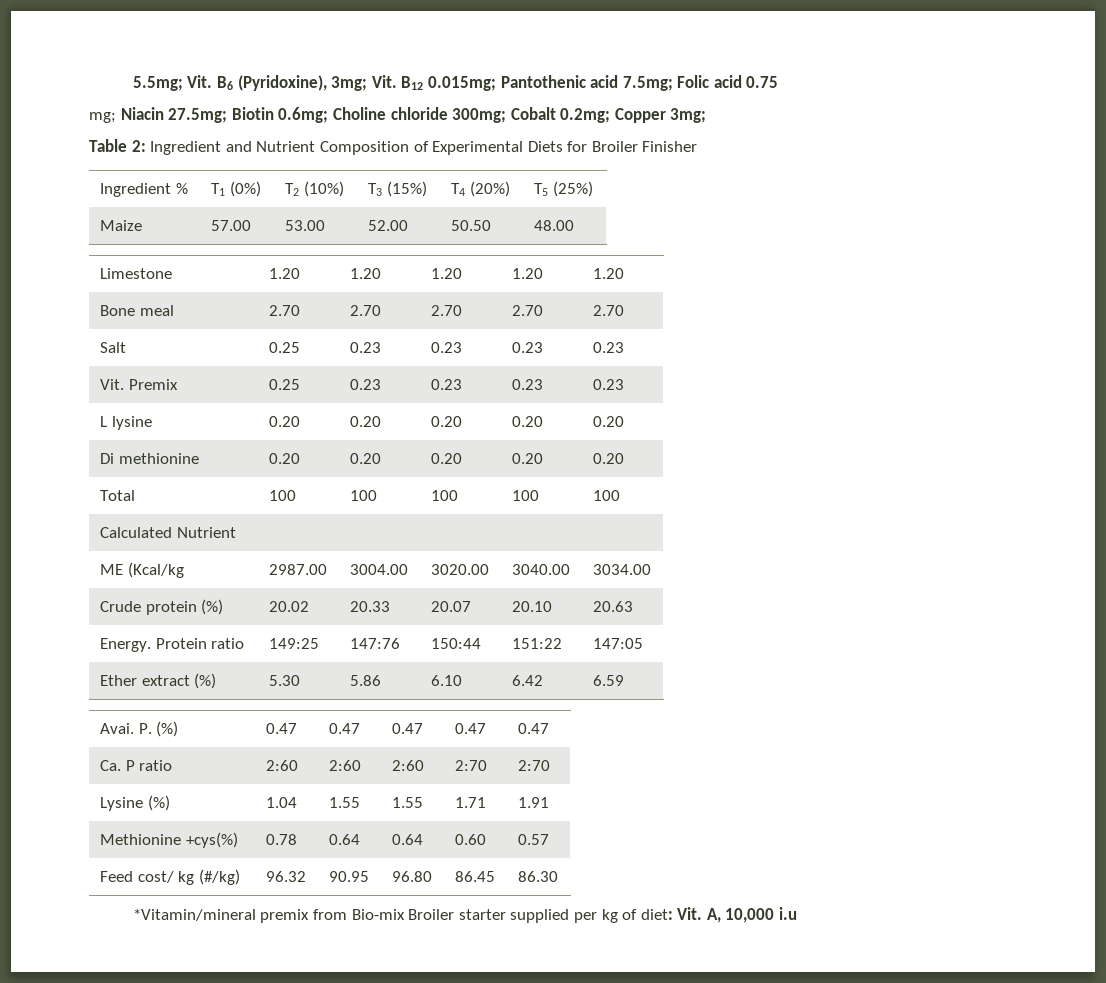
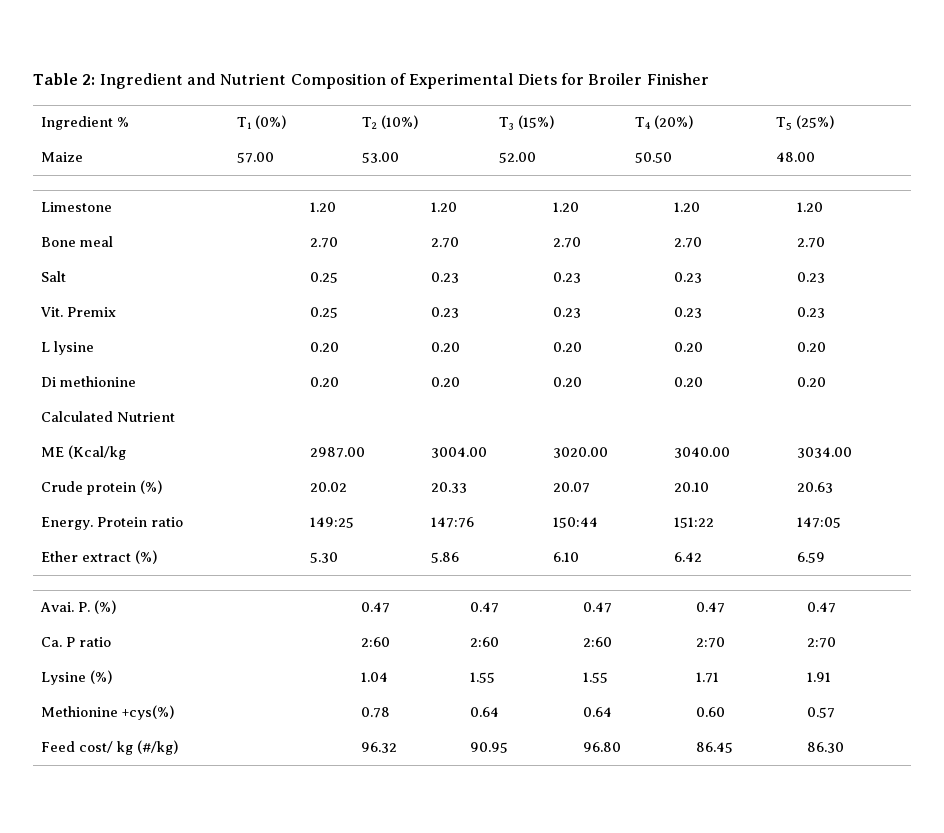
- 5.5mg; Vit. B6 (Pyridoxine), 3mg; Vit. B12 0.015mg; Pantothenic acid 7.5mg; Folic acid 0.75
- mg; Niacin 27.5mg; Biotin 0.6mg; Choline chloride 300mg; Cobalt 0.2mg; Copper 3mg;
- Total | 100 | 100 | 100 | 100 | 100
- *Vitamin/mineral premix from Bio-mix Broiler starter supplied per kg of diet: Vit. A, 10,000 i.u

